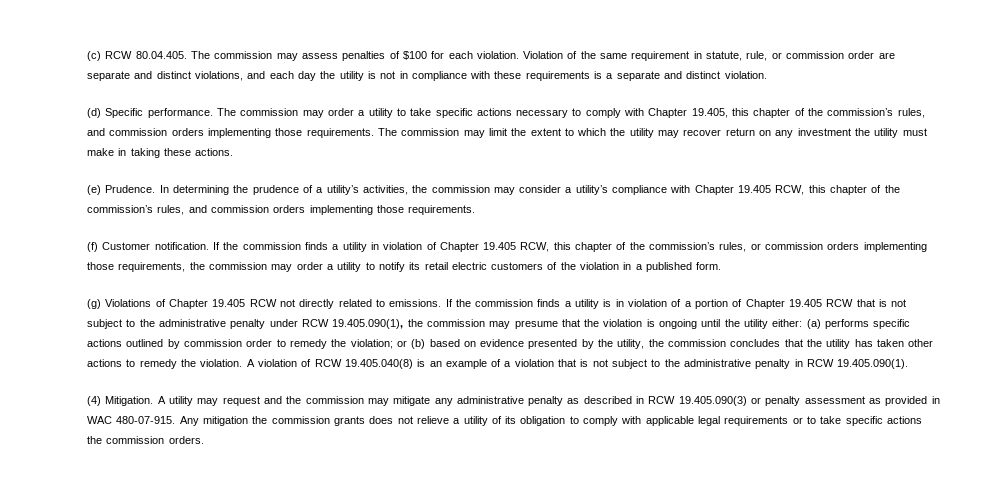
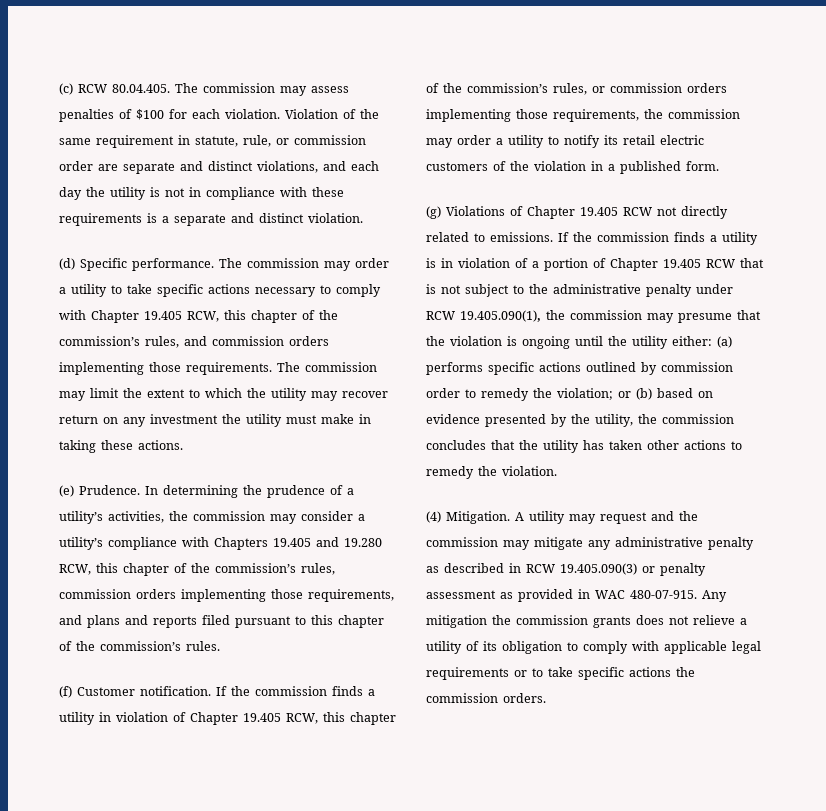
- The commission may order a utility to take specific actions necessary to comply with Chapter 19.405, this chapter of the commission’s rules, and commission orders implementing those requirements.
+ The commission may order a utility to take specific actions necessary to comply with Chapter 19.405 RCW, this chapter of the commission’s rules, and commission orders implementing those requirements.
- In determining the prudence of a utility’s activities, the commission may consider a utility’s compliance with Chapter 19.405 RCW, this chapter of the commission’s rules, and commission orders implementing those requirements.
+ In determining the prudence of a utility’s activities, the commission may consider a utility’s compliance with Chapters 19.405 and 19.280 RCW, this chapter of the commission’s rules, commission orders implementing those requirements, and plans and reports filed pursuant to this chapter of the commission’s rules.
- A violation of RCW 19.405.040(8) is an example of a violation that is not subject to the administrative penalty in RCW 19.405.090(1).

